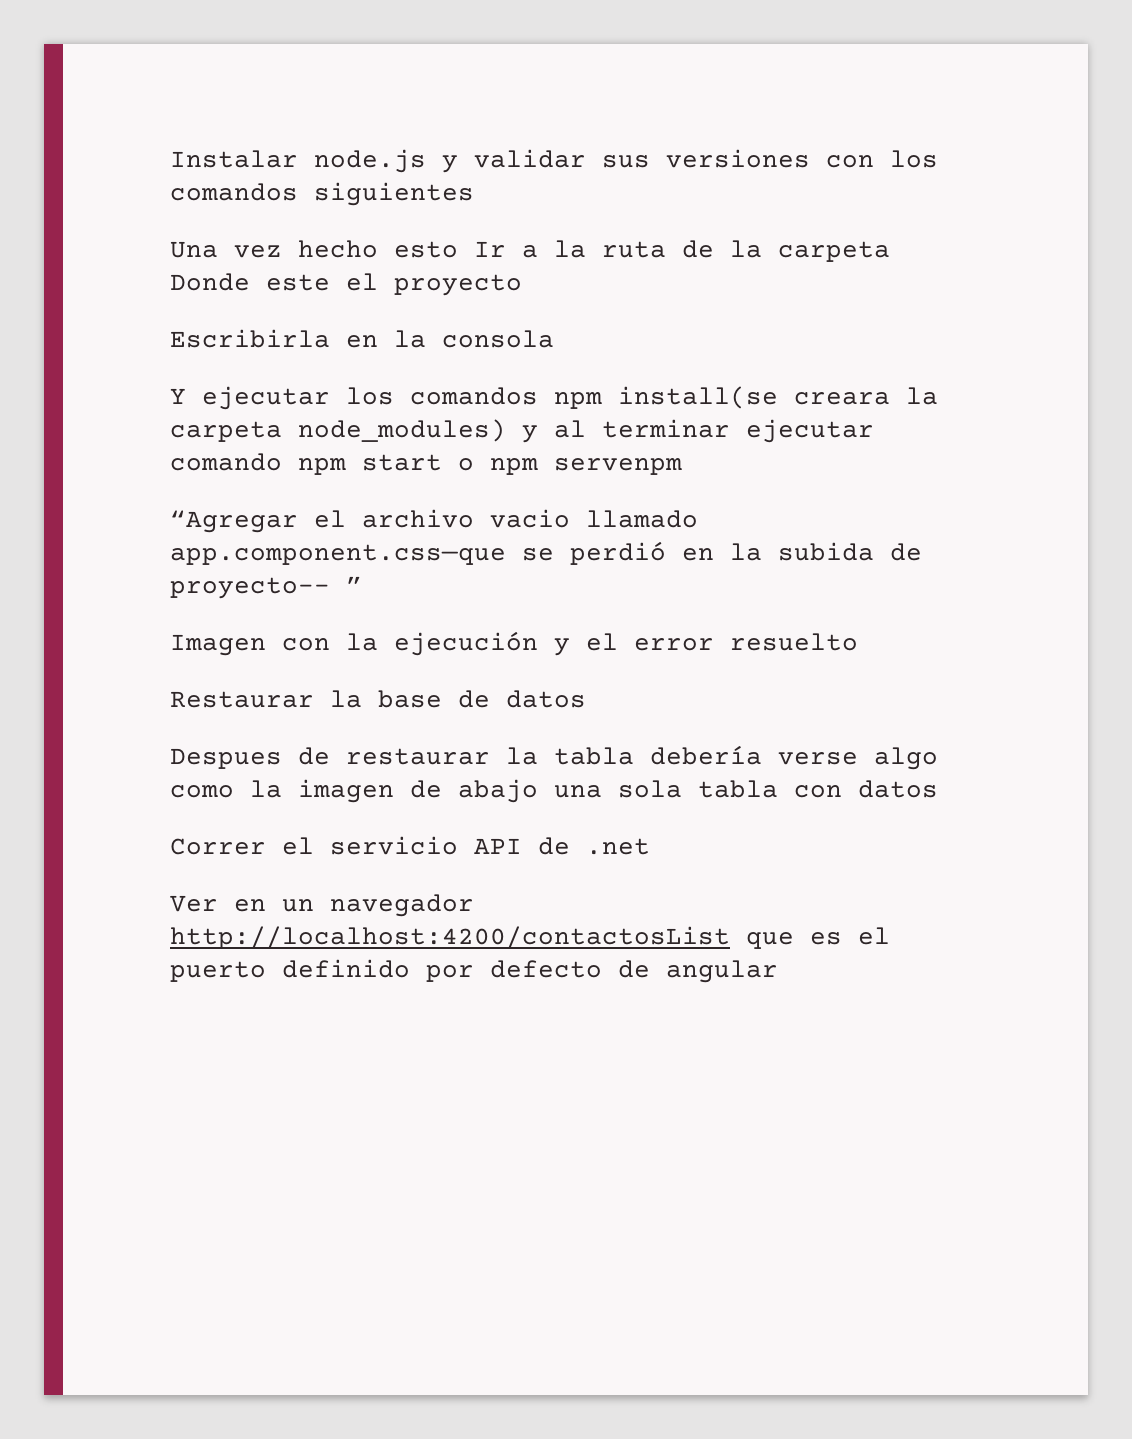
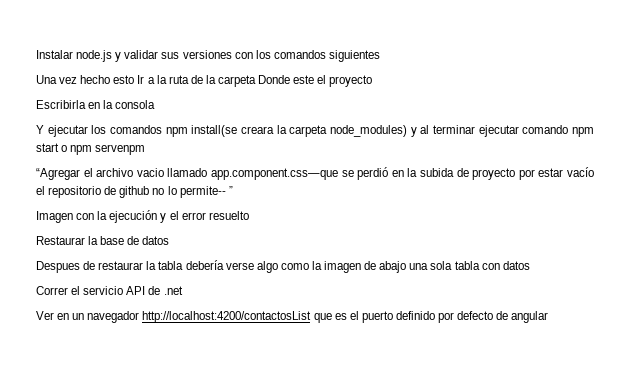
- “Agregar el archivo vacio llamado app.component.css—que se perdió en la subida de proyecto-- ”
+ “Agregar el archivo vacio llamado app.component.css—que se perdió en la subida de proyecto por estar vacío el repositorio de github no lo permite-- ”

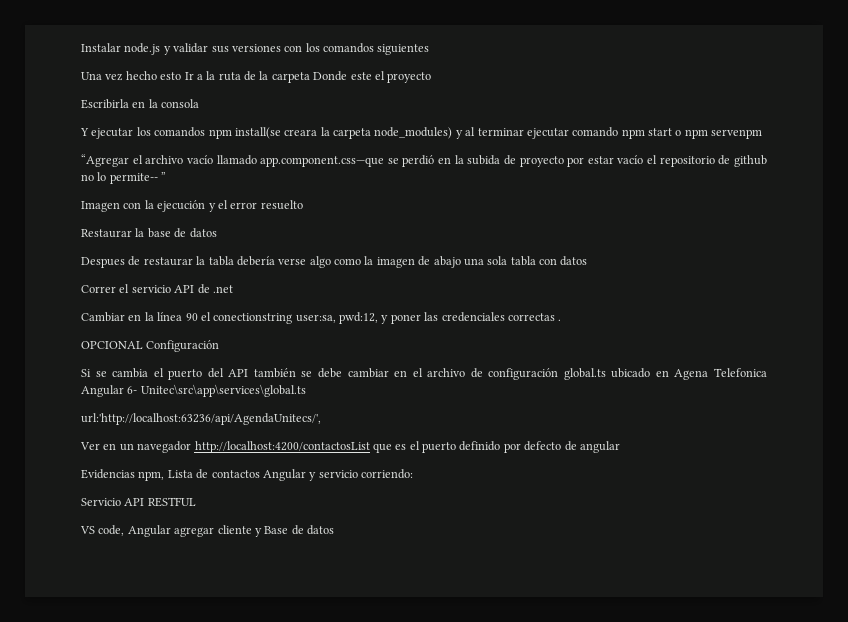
- “Agregar el archivo vacio llamado app.component.css—que se perdió en la subida de proyecto por estar vacío el repositorio de github no lo permite-- ”
+ “Agregar el archivo vacío llamado app.component.css—que se perdió en la subida de proyecto por estar vacío el repositorio de github no lo permite-- ”
+ Cambiar en la línea 90 el conectionstring user:sa, pwd:12, y poner las credenciales correctas .
+ OPCIONAL Configuración
+ Si se cambia el puerto del API también se debe cambiar en el archivo de configuración global.ts ubicado en Agena Telefonica Angular 6- Unitec\src\app\services\global.ts
+ url:'http://localhost:63236/api/AgendaUnitecs/',
+ Evidencias npm, Lista de contactos Angular y servicio corriendo:
+ Servicio API RESTFUL
+ VS code, Angular agregar cliente y Base de datos

